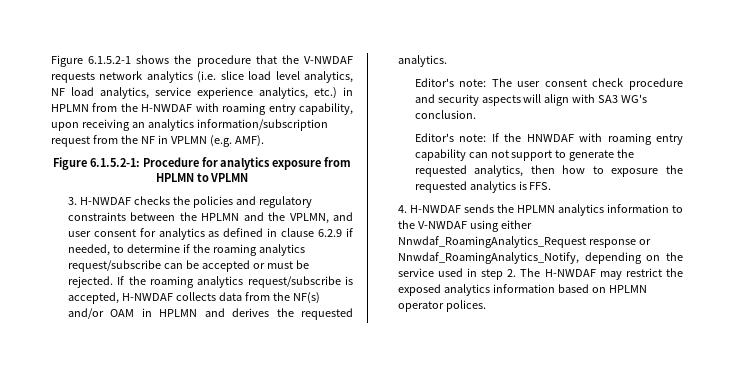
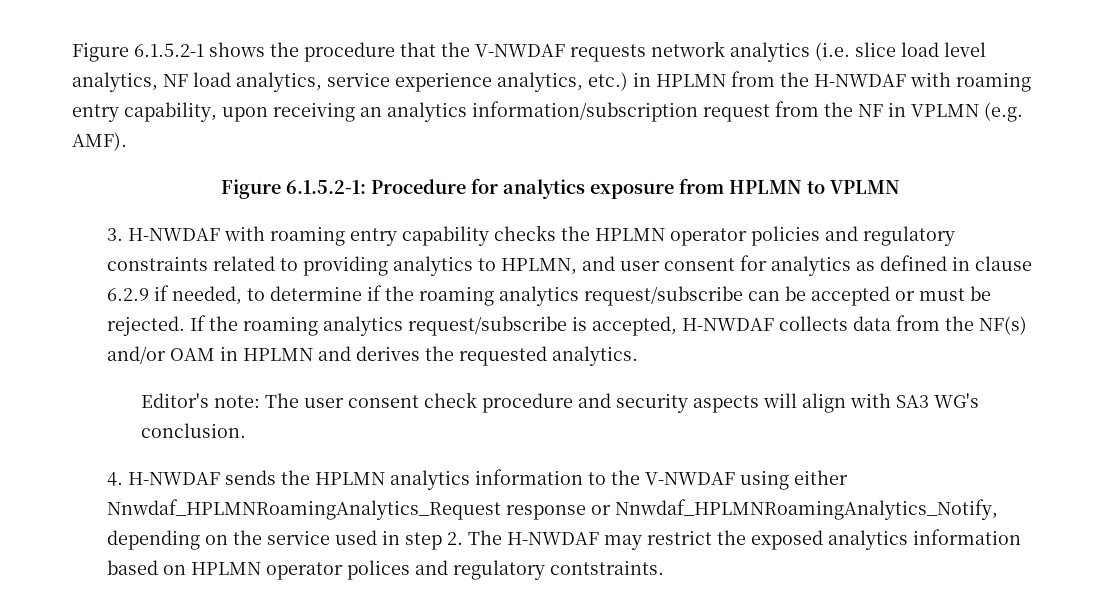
- 3. H-NWDAF checks the policies and regulatory constraints between the HPLMN and the VPLMN, and user consent for analytics as defined in clause 6.2.9 if needed, to determine if the roaming analytics request/subscribe can be accepted or must be rejected.
+ 3. H-NWDAF with roaming entry capability checks the HPLMN operator policies and regulatory constraints related to providing analytics to HPLMN, and user consent for analytics as defined in clause 6.2.9 if needed, to determine if the roaming analytics request/subscribe can be accepted or must be rejected.
- Editor's note: If the HNWDAF with roaming entry capability can not support to generate the requested analytics, then how to exposure the requested analytics is FFS.
- 4. H-NWDAF sends the HPLMN analytics information to the V-NWDAF using either Nnwdaf_RoamingAnalytics_Request response or Nnwdaf_RoamingAnalytics_Notify, depending on the service used in step 2. The H-NWDAF may restrict the exposed analytics information based on HPLMN operator polices.
+ 4. H-NWDAF sends the HPLMN analytics information to the V-NWDAF using either Nnwdaf_HPLMNRoamingAnalytics_Request response or Nnwdaf_HPLMNRoamingAnalytics_Notify, depending on the service used in step 2. The H-NWDAF may restrict the exposed analytics information based on HPLMN operator polices and regulatory contstraints.

